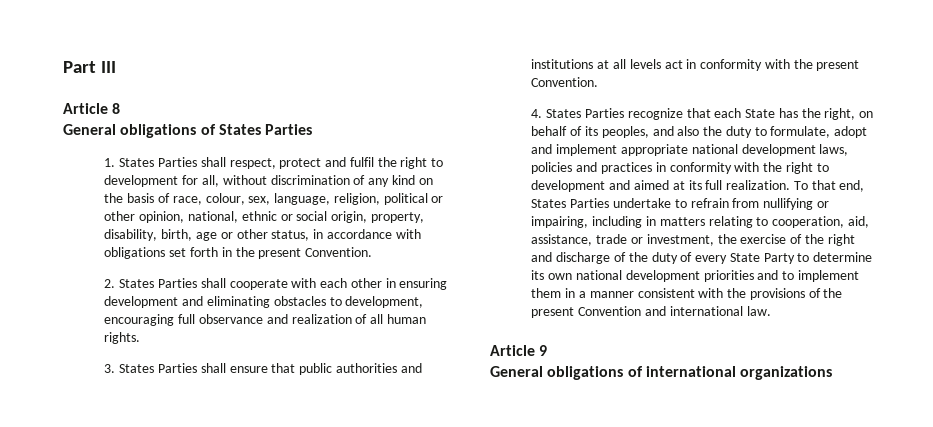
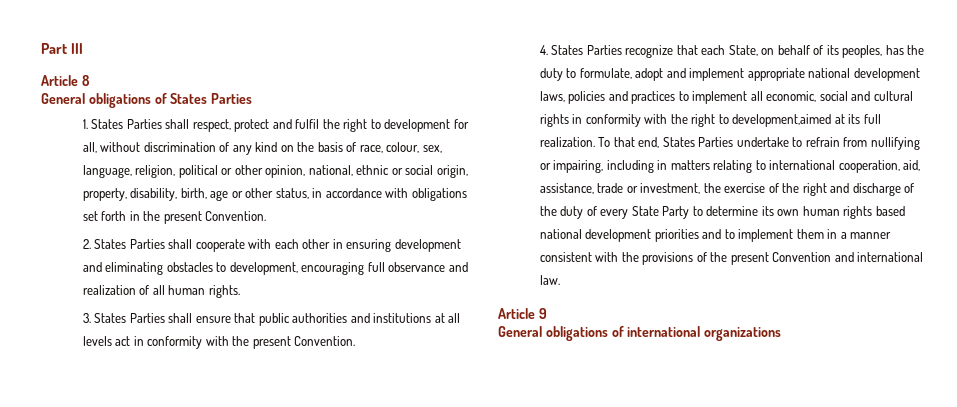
- 4. States Parties recognize that each State has the right, on behalf of its peoples, and also the duty to formulate, adopt and implement appropriate national development laws, policies and practices in conformity with the right to development and aimed at its full realization.
+ 4. States Parties recognize that each State, on behalf of its peoples, has the duty to formulate, adopt and implement appropriate national development laws, policies and practices to implement all economic, social and cultural rights in conformity with the right to development,aimed at its full realization.
- To that end, States Parties undertake to refrain from nullifying or impairing, including in matters relating to cooperation, aid, assistance, trade or investment, the exercise of the right and discharge of the duty of every State Party to determine its own national development priorities and to implement them in a manner consistent with the provisions of the present Convention and international law.
+ To that end, States Parties undertake to refrain from nullifying or impairing, including in matters relating to international cooperation, aid, assistance, trade or investment, the exercise of the right and discharge of the duty of every State Party to determine its own human rights based national development priorities and to implement them in a manner consistent with the provisions of the present Convention and international law.

